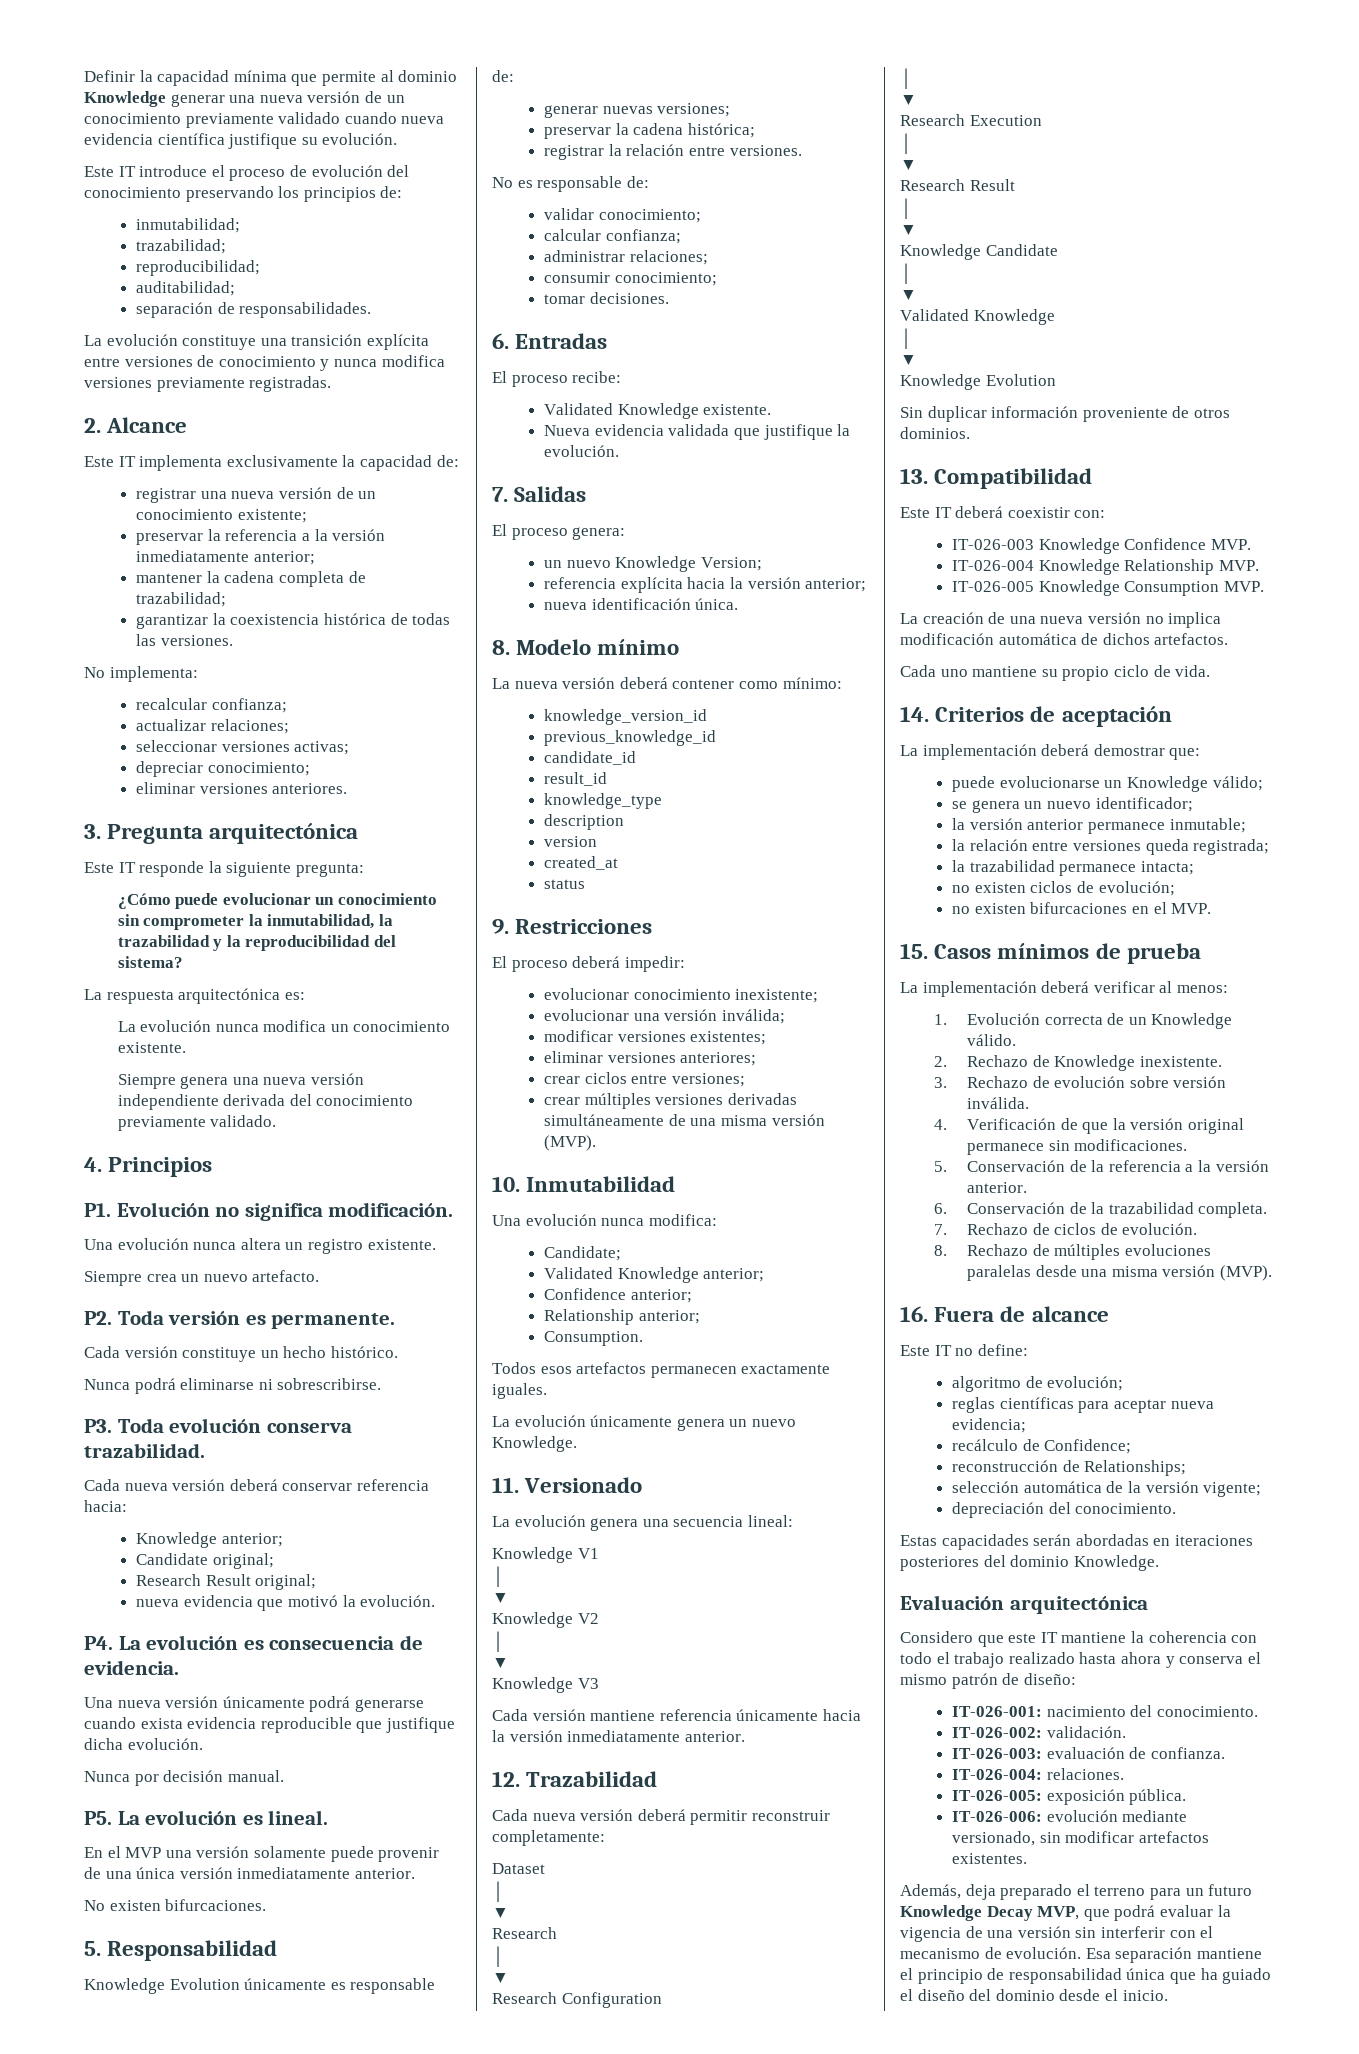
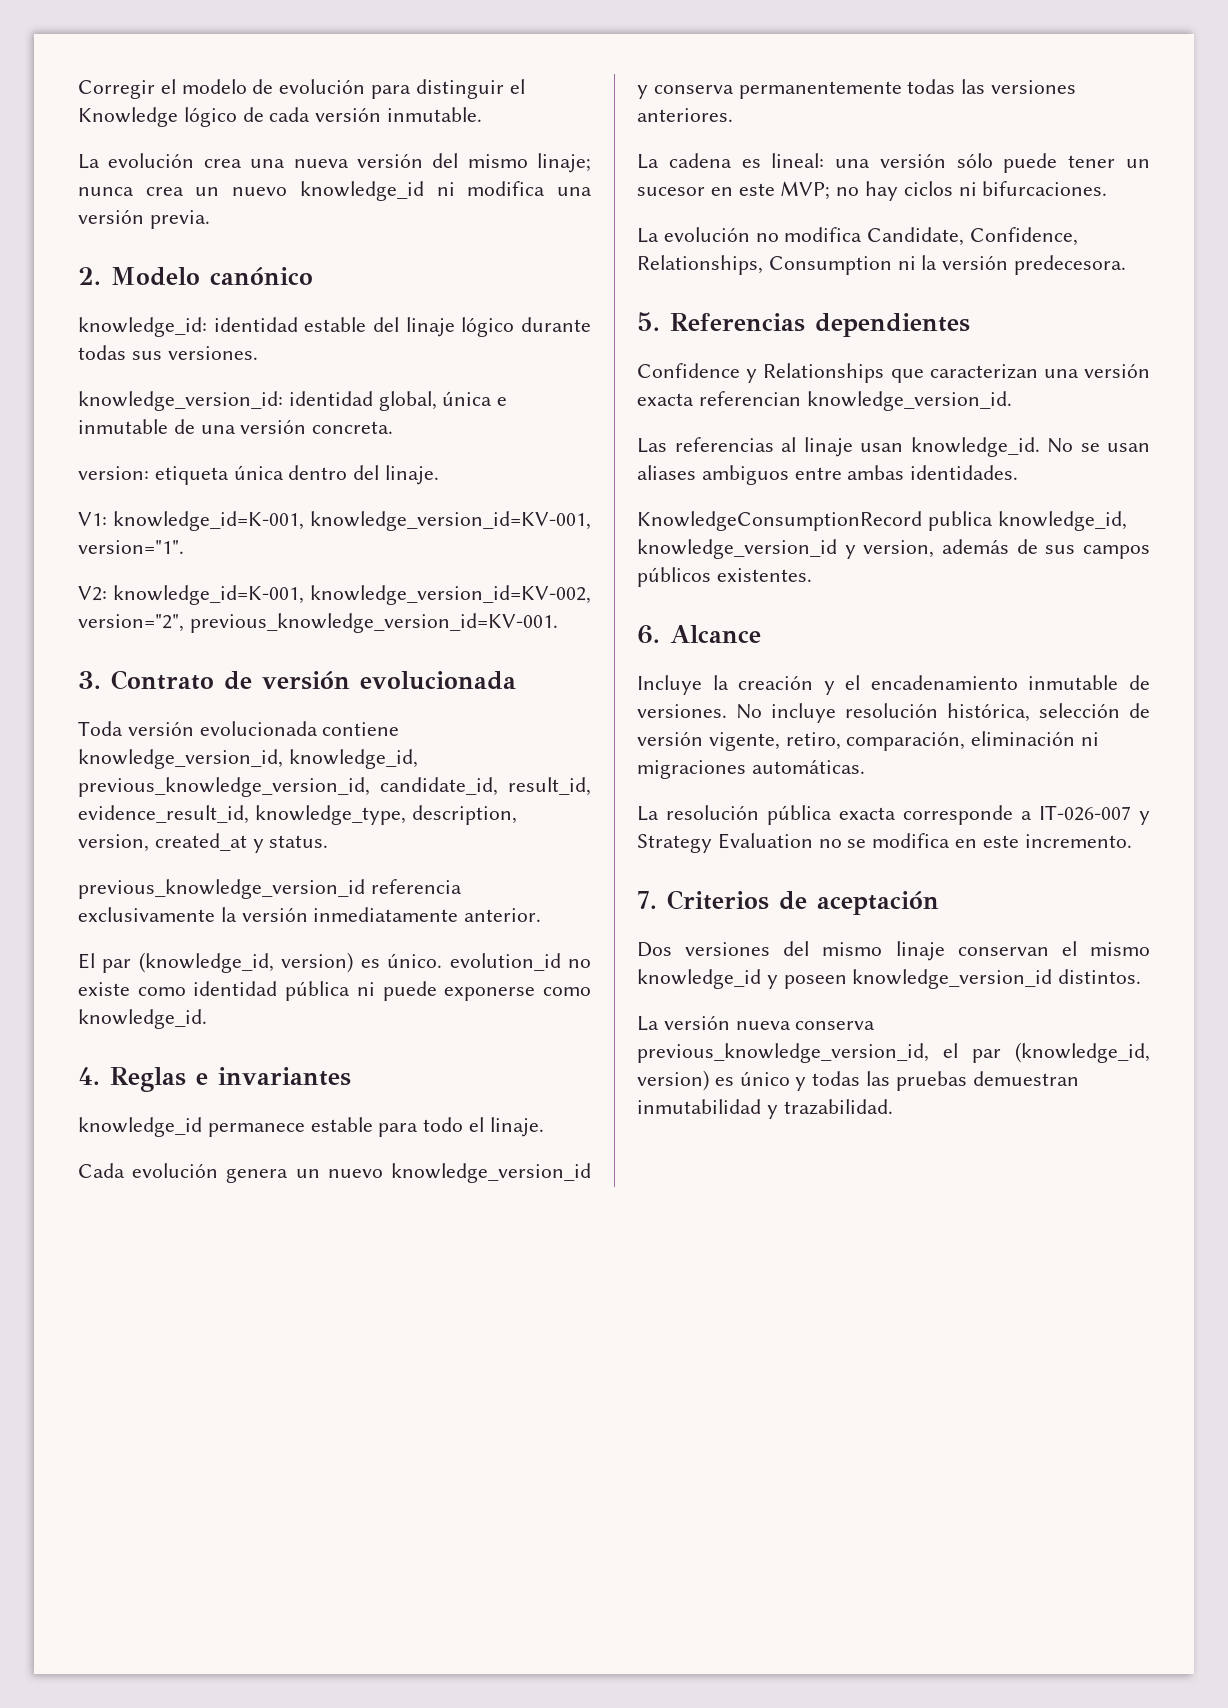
- Definir la capacidad mínima que permite al dominio Knowledge generar una nueva versión de un conocimiento previamente validado cuando nueva evidencia científica justifique su evolución.
- Este IT introduce el proceso de evolución del conocimiento preservando los principios de:
- inmutabilidad;
- trazabilidad;
- reproducibilidad;
- auditabilidad;
- separación de responsabilidades.
- La evolución constituye una transición explícita entre versiones de conocimiento y nunca modifica versiones previamente registradas.
- 2. Alcance
- Este IT implementa exclusivamente la capacidad de:
- registrar una nueva versión de un conocimiento existente;
- preservar la referencia a la versión inmediatamente anterior;
- mantener la cadena completa de trazabilidad;
- garantizar la coexistencia histórica de todas las versiones.
- No implementa:
- recalcular confianza;
- actualizar relaciones;
- seleccionar versiones activas;
- depreciar conocimiento;
- eliminar versiones anteriores.
- 3. Pregunta arquitectónica
- Este IT responde la siguiente pregunta:
- ¿Cómo puede evolucionar un conocimiento sin comprometer la inmutabilidad, la trazabilidad y la reproducibilidad del sistema?
- La respuesta arquitectónica es:
- La evolución nunca modifica un conocimiento existente.
- Siempre genera una nueva versión independiente derivada del conocimiento previamente validado.
- 4. Principios
- P1. Evolución no significa modificación.
- Una evolución nunca altera un registro existente.
- Siempre crea un nuevo artefacto.
- P2. Toda versión es permanente.
- Cada versión constituye un hecho histórico.
- Nunca podrá eliminarse ni sobrescribirse.
- P3. Toda evolución conserva trazabilidad.
- Cada nueva versión deberá conservar referencia hacia:
- Knowledge anterior;
- Candidate original;
- Research Result original;
- nueva evidencia que motivó la evolución.
- P4. La evolución es consecuencia de evidencia.
- Una nueva versión únicamente podrá generarse cuando exista evidencia reproducible que justifique dicha evolución.
- Nunca por decisión manual.
- P5. La evolución es lineal.
- En el MVP una versión solamente puede provenir de una única versión inmediatamente anterior.
- No existen bifurcaciones.
- 5. Responsabilidad
- Knowledge Evolution únicamente es responsable de:
- generar nuevas versiones;
- preservar la cadena histórica;
- registrar la relación entre versiones.
- No es responsable de:
- validar conocimiento;
- calcular confianza;
- administrar relaciones;
- consumir conocimiento;
- tomar decisiones.
- 6. Entradas
- El proceso recibe:
- Validated Knowledge existente.
- Nueva evidencia validada que justifique la evolución.
- 7. Salidas
- El proceso genera:
- un nuevo Knowledge Version;
- referencia explícita hacia la versión anterior;
- nueva identificación única.
- 8. Modelo mínimo
- La nueva versión deberá contener como mínimo:
- knowledge_version_id
- previous_knowledge_id
- candidate_id
- result_id
- knowledge_type
- description
- version
- created_at
- status
- 9. Restricciones
- El proceso deberá impedir:
- evolucionar conocimiento inexistente;
- evolucionar una versión inválida;
- modificar versiones existentes;
- eliminar versiones anteriores;
- crear ciclos entre versiones;
- crear múltiples versiones derivadas simultáneamente de una misma versión (MVP).
- 10. Inmutabilidad
- Una evolución nunca modifica:
- Candidate;
- Validated Knowledge anterior;
- Confidence anterior;
- Relationship anterior;
- Consumption.
- Todos esos artefactos permanecen exactamente iguales.
- La evolución únicamente genera un nuevo Knowledge.
- 11. Versionado
- La evolución genera una secuencia lineal:
- Knowledge V1
- │
- ▼
- Knowledge V2
- │
- ▼
- Knowledge V3
- Cada versión mantiene referencia únicamente hacia la versión inmediatamente anterior.
- 12. Trazabilidad
- Cada nueva versión deberá permitir reconstruir completamente:
- Dataset
- │
- ▼
- Research
- │
- ▼
- Research Configuration
- │
- ▼
- Research Execution
- │
- ▼
- Research Result
- │
- ▼
- Knowledge Candidate
- │
- ▼
- Validated Knowledge
- │
- ▼
- Knowledge Evolution
- Sin duplicar información proveniente de otros dominios.
- 13. Compatibilidad
- Este IT deberá coexistir con:
- IT-026-003 Knowledge Confidence MVP.
- IT-026-004 Knowledge Relationship MVP.
- IT-026-005 Knowledge Consumption MVP.
- La creación de una nueva versión no implica modificación automática de dichos artefactos.
- Cada uno mantiene su propio ciclo de vida.
- 14. Criterios de aceptación
- La implementación deberá demostrar que:
- puede evolucionarse un Knowledge válido;
- se genera un nuevo identificador;
- la versión anterior permanece inmutable;
- la relación entre versiones queda registrada;
- la trazabilidad permanece intacta;
- no existen ciclos de evolución;
- no existen bifurcaciones en el MVP.
- 15. Casos mínimos de prueba
- La implementación deberá verificar al menos:
- 1. Evolución correcta de un Knowledge válido.
- 2. Rechazo de Knowledge inexistente.
- 3. Rechazo de evolución sobre versión inválida.
- 4. Verificación de que la versión original permanece sin modificaciones.
- 5. Conservación de la referencia a la versión anterior.
- 6. Conservación de la trazabilidad completa.
- 7. Rechazo de ciclos de evolución.
- 8. Rechazo de múltiples evoluciones paralelas desde una misma versión (MVP).
- 16. Fuera de alcance
- Este IT no define:
- algoritmo de evolución;
- reglas científicas para aceptar nueva evidencia;
- recálculo de Confidence;
- reconstrucción de Relationships;
- selección automática de la versión vigente;
- depreciación del conocimiento.
- Estas capacidades serán abordadas en iteraciones posteriores del dominio Knowledge.
- Evaluación arquitectónica
- Considero que este IT mantiene la coherencia con todo el trabajo realizado hasta ahora y conserva el mismo patrón de diseño:
- IT-026-001: nacimiento del conocimiento.
- IT-026-002: validación.
- IT-026-003: evaluación de confianza.
- IT-026-004: relaciones.
- IT-026-005: exposición pública.
- IT-026-006: evolución mediante versionado, sin modificar artefactos existentes.
- Además, deja preparado el terreno para un futuro Knowledge Decay MVP, que podrá evaluar la vigencia de una versión sin interferir con el mecanismo de evolución. Esa separación mantiene el principio de responsabilidad única que ha guiado el diseño del dominio desde el inicio.
+ Corregir el modelo de evolución para distinguir el Knowledge lógico de cada versión inmutable.
+ La evolución crea una nueva versión del mismo linaje; nunca crea un nuevo knowledge_id ni modifica una versión previa.
+ 2. Modelo canónico
+ knowledge_id: identidad estable del linaje lógico durante todas sus versiones.
+ knowledge_version_id: identidad global, única e inmutable de una versión concreta.
+ version: etiqueta única dentro del linaje.
+ V1: knowledge_id=K-001, knowledge_version_id=KV-001, version="1".
+ V2: knowledge_id=K-001, knowledge_version_id=KV-002, version="2", previous_knowledge_version_id=KV-001.
+ 3. Contrato de versión evolucionada
+ Toda versión evolucionada contiene knowledge_version_id, knowledge_id, previous_knowledge_version_id, candidate_id, result_id, evidence_result_id, knowledge_type, description, version, created_at y status.
+ previous_knowledge_version_id referencia exclusivamente la versión inmediatamente anterior.
+ El par (knowledge_id, version) es único. evolution_id no existe como identidad pública ni puede exponerse como knowledge_id.
+ 4. Reglas e invariantes
+ knowledge_id permanece estable para todo el linaje.
+ Cada evolución genera un nuevo knowledge_version_id y conserva permanentemente todas las versiones anteriores.
+ La cadena es lineal: una versión sólo puede tener un sucesor en este MVP; no hay ciclos ni bifurcaciones.
+ La evolución no modifica Candidate, Confidence, Relationships, Consumption ni la versión predecesora.
+ 5. Referencias dependientes
+ Confidence y Relationships que caracterizan una versión exacta referencian knowledge_version_id.
+ Las referencias al linaje usan knowledge_id. No se usan aliases ambiguos entre ambas identidades.
+ KnowledgeConsumptionRecord publica knowledge_id, knowledge_version_id y version, además de sus campos públicos existentes.
+ 6. Alcance
+ Incluye la creación y el encadenamiento inmutable de versiones. No incluye resolución histórica, selección de versión vigente, retiro, comparación, eliminación ni migraciones automáticas.
+ La resolución pública exacta corresponde a IT-026-007 y Strategy Evaluation no se modifica en este incremento.
+ 7. Criterios de aceptación
+ Dos versiones del mismo linaje conservan el mismo knowledge_id y poseen knowledge_version_id distintos.
+ La versión nueva conserva previous_knowledge_version_id, el par (knowledge_id, version) es único y todas las pruebas demuestran inmutabilidad y trazabilidad.

